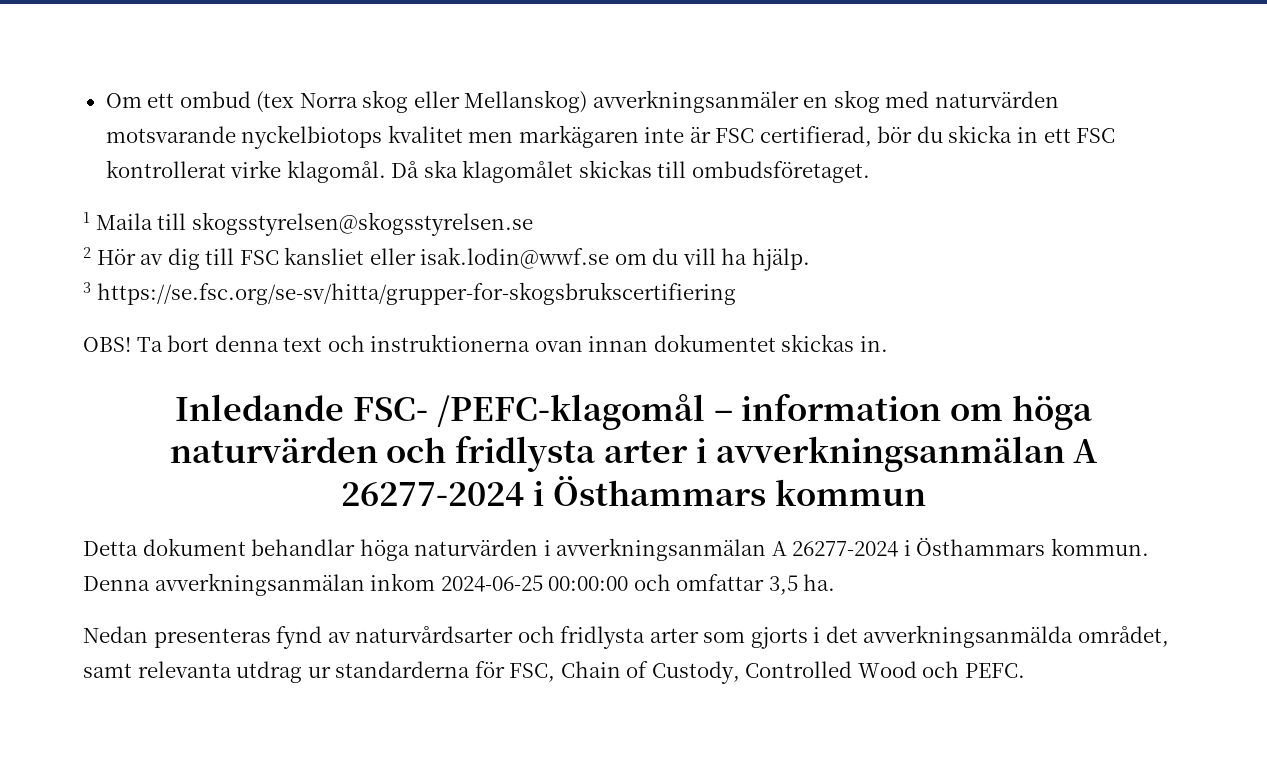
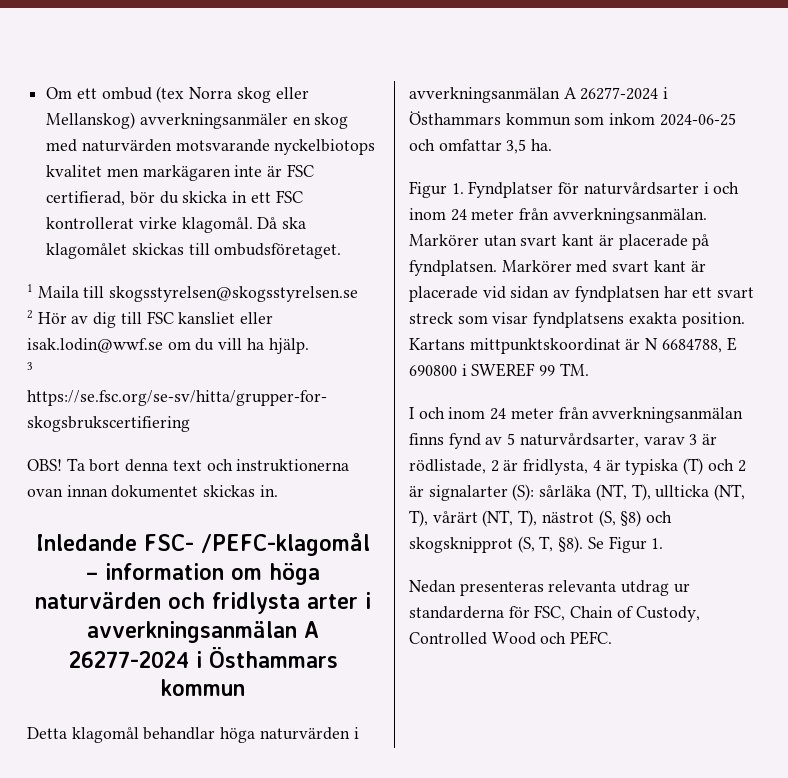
- Detta dokument behandlar höga naturvärden i avverkningsanmälan A 26277-2024 i Östhammars kommun. Denna avverkningsanmälan inkom 2024-06-25 00:00:00 och omfattar 3,5 ha.
+ Detta klagomål behandlar höga naturvärden i avverkningsanmälan A 26277-2024 i Östhammars kommun som inkom 2024-06-25 och omfattar 3,5 ha.
- Nedan presenteras fynd av naturvårdsarter och fridlysta arter som gjorts i det avverkningsanmälda området, samt relevanta utdrag ur standarderna för FSC, Chain of Custody, Controlled Wood och PEFC.
+ Figur 1. Fyndplatser för naturvårdsarter i och inom 24 meter från avverkningsanmälan. Markörer utan svart kant är placerade på fyndplatsen. Markörer med svart kant är placerade vid sidan av fyndplatsen har ett svart streck som visar fyndplatsens exakta position. Kartans mittpunktskoordinat är N 6684788, E 690800 i SWEREF 99 TM.
+ I och inom 24 meter från avverkningsanmälan finns fynd av 5 naturvårdsarter, varav 3 är rödlistade, 2 är fridlysta, 4 är typiska (T) och 2 är signalarter (S): sårläka (NT, T), ullticka (NT, T), vårärt (NT, T), nästrot (S, §8) och skogsknipprot (S, T, §8). Se Figur 1.
+ Nedan presenteras relevanta utdrag ur standarderna för FSC, Chain of Custody, Controlled Wood och PEFC.

